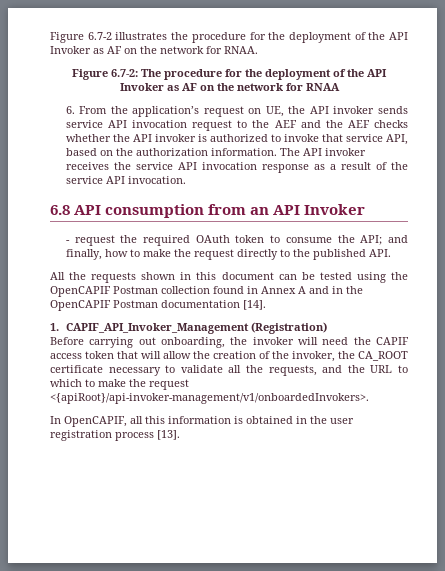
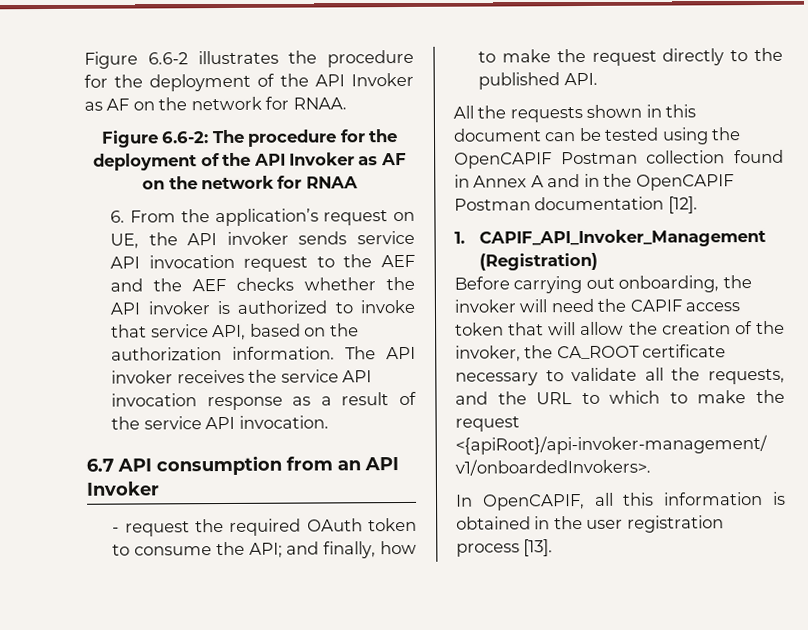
- Figure 6.7-2 illustrates the procedure for the deployment of the API Invoker as AF on the network for RNAA.
+ Figure 6.6-2 illustrates the procedure for the deployment of the API Invoker as AF on the network for RNAA.
- Figure 6.7-2: The procedure for the deployment of the API Invoker as AF on the network for RNAA
+ Figure 6.6-2: The procedure for the deployment of the API Invoker as AF on the network for RNAA
- 6.8 API consumption from an API Invoker
+ 6.7 API consumption from an API Invoker
- All the requests shown in this document can be tested using the OpenCAPIF Postman collection found in Annex A and in the OpenCAPIF Postman documentation [14].
+ All the requests shown in this document can be tested using the OpenCAPIF Postman collection found in Annex A and in the OpenCAPIF Postman documentation [12].

